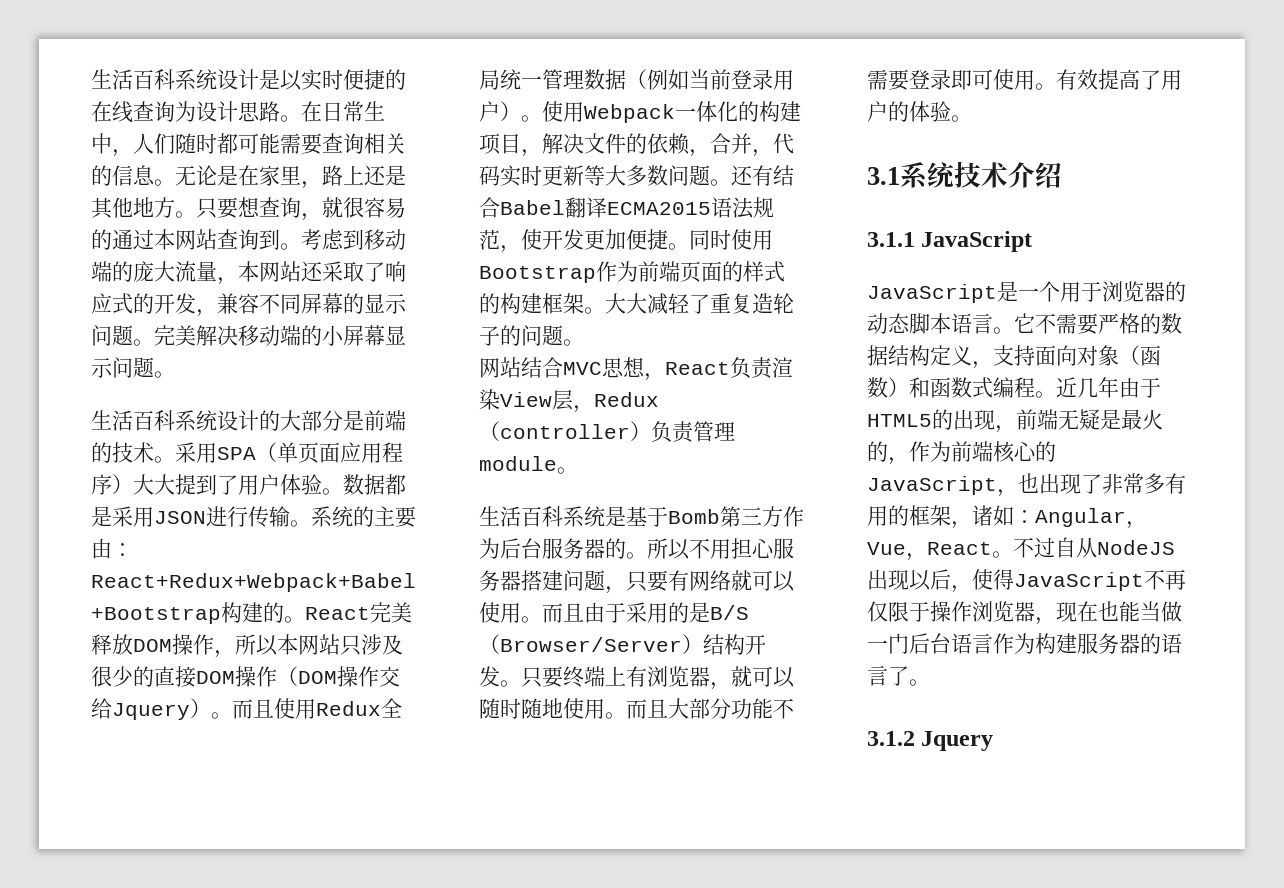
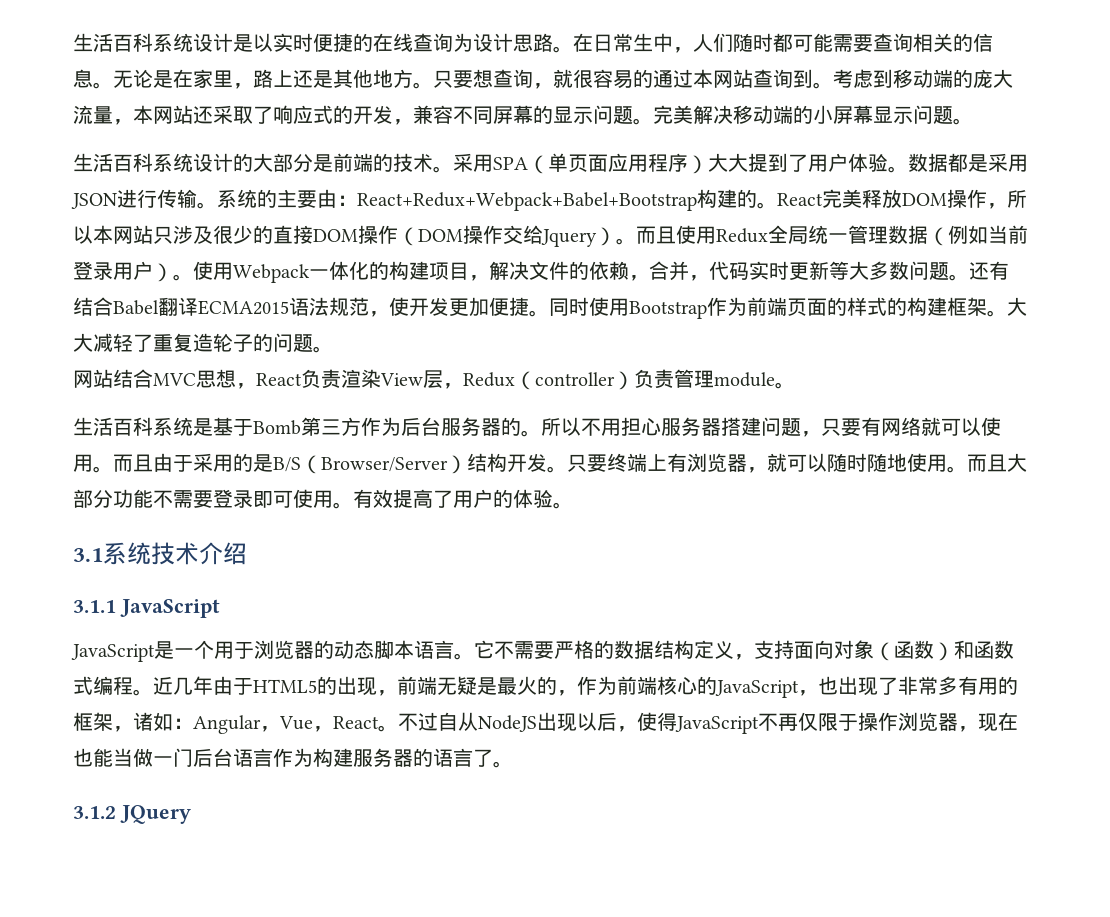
- 3.1.2 Jquery
+ 3.1.2 JQuery

